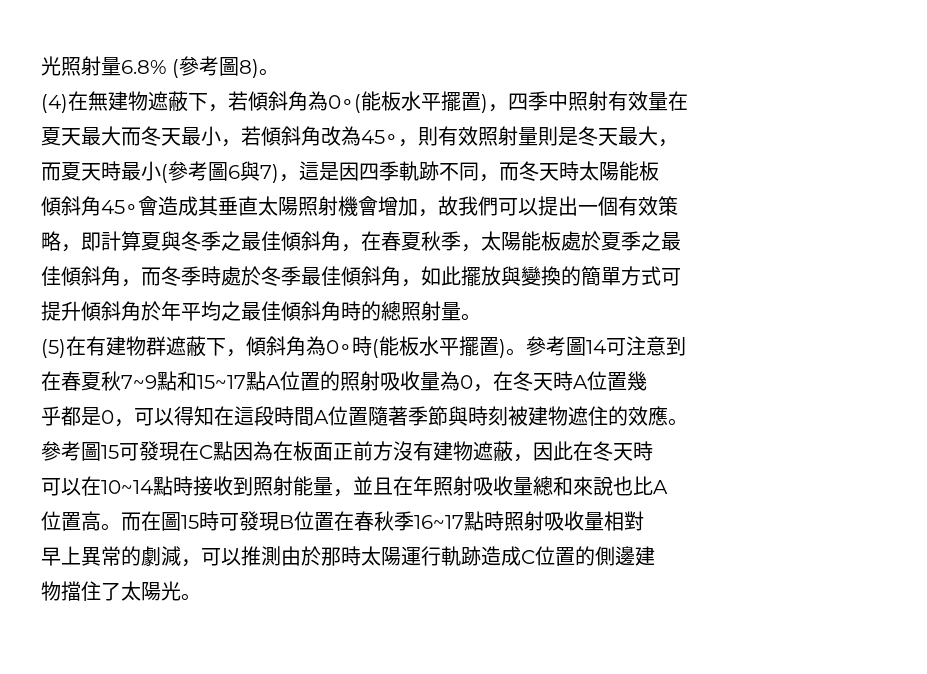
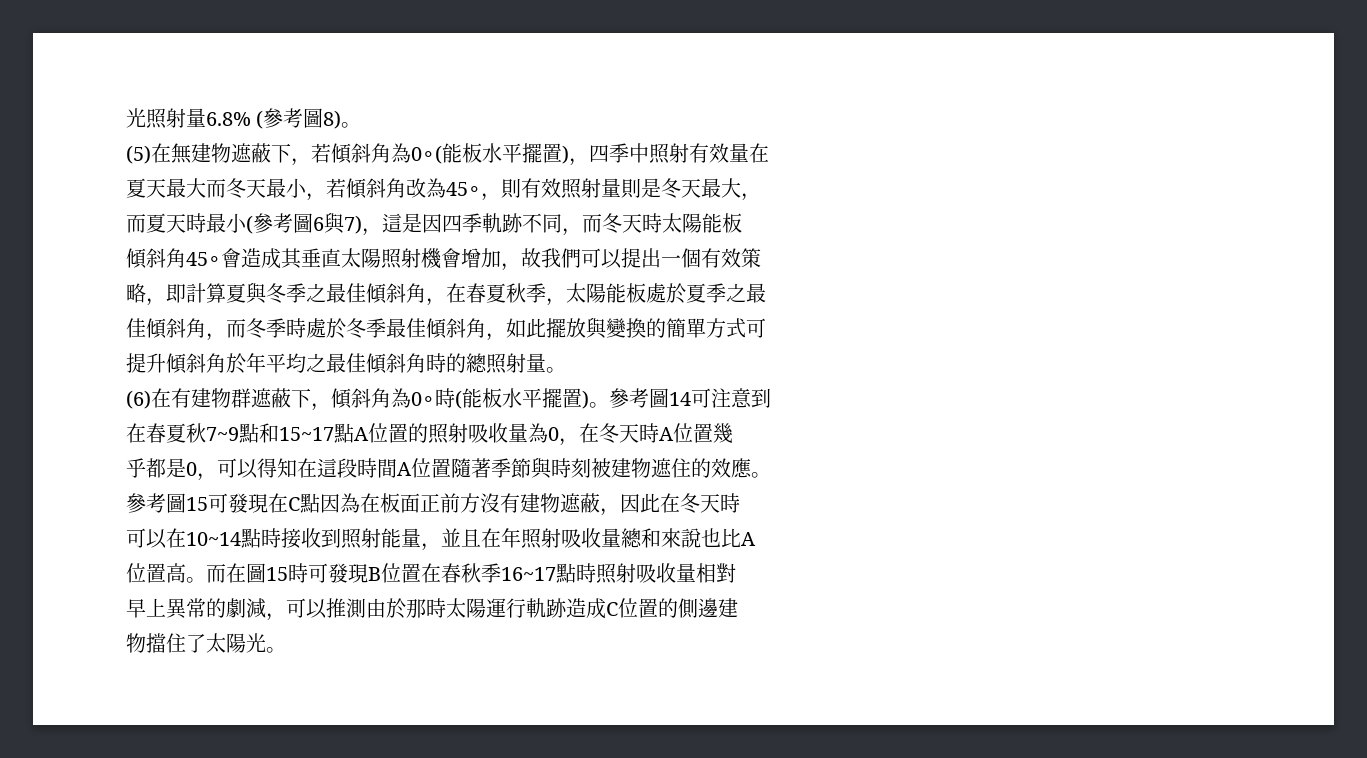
- (4)在無建物遮蔽下，若傾斜角為0∘(能板水平擺置)，四季中照射有效量在
+ (5)在無建物遮蔽下，若傾斜角為0∘(能板水平擺置)，四季中照射有效量在
- (5)在有建物群遮蔽下，傾斜角為0∘時(能板水平擺置)。
+ (6)在有建物群遮蔽下，傾斜角為0∘時(能板水平擺置)。

